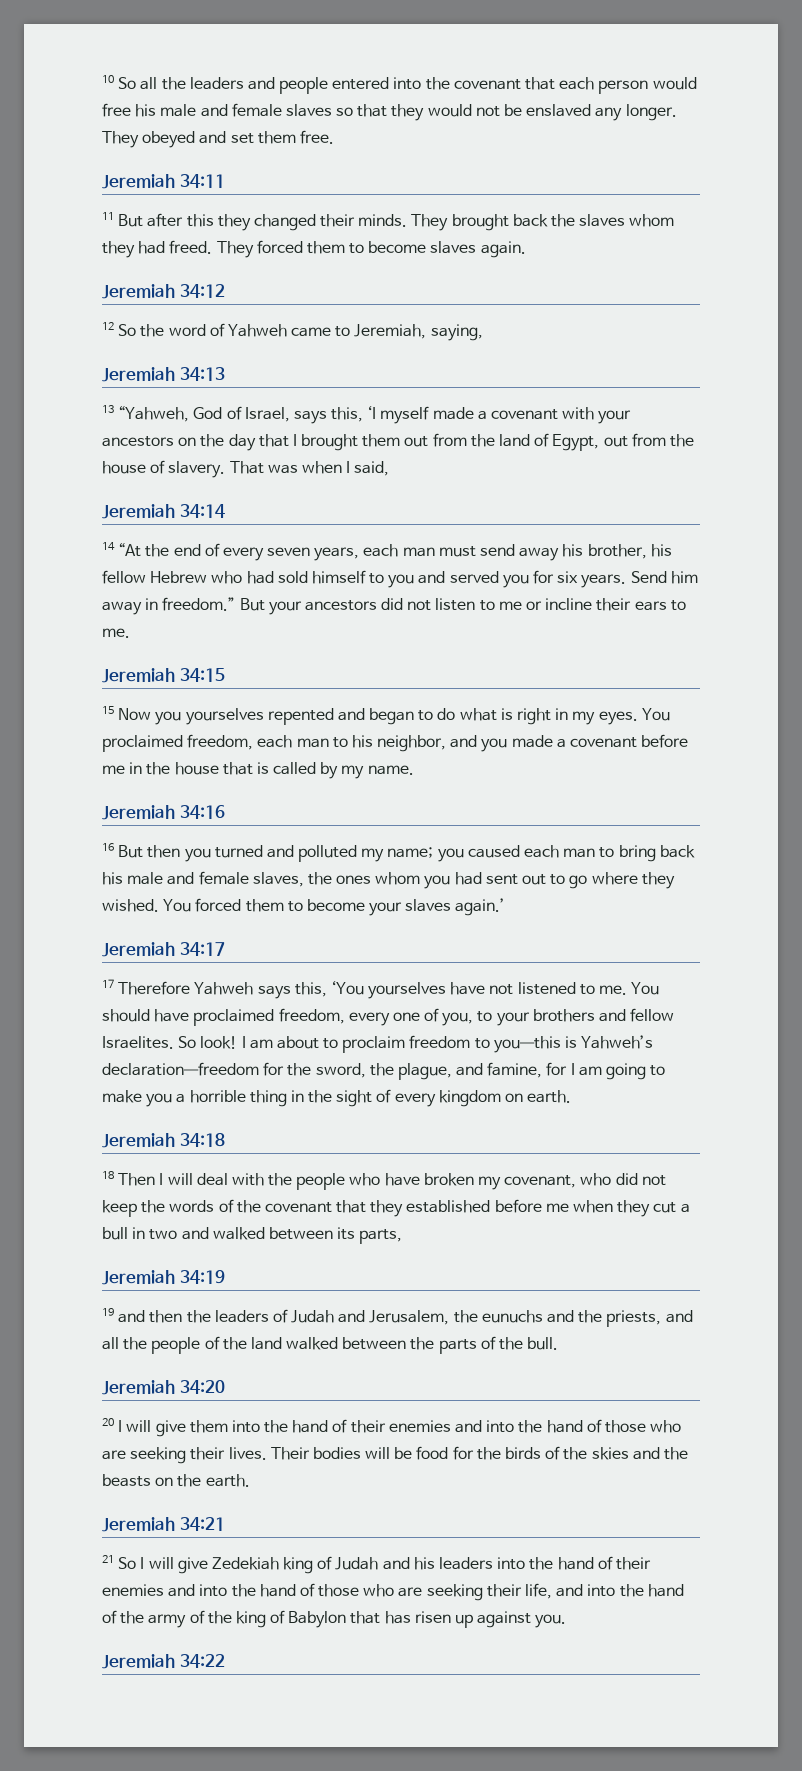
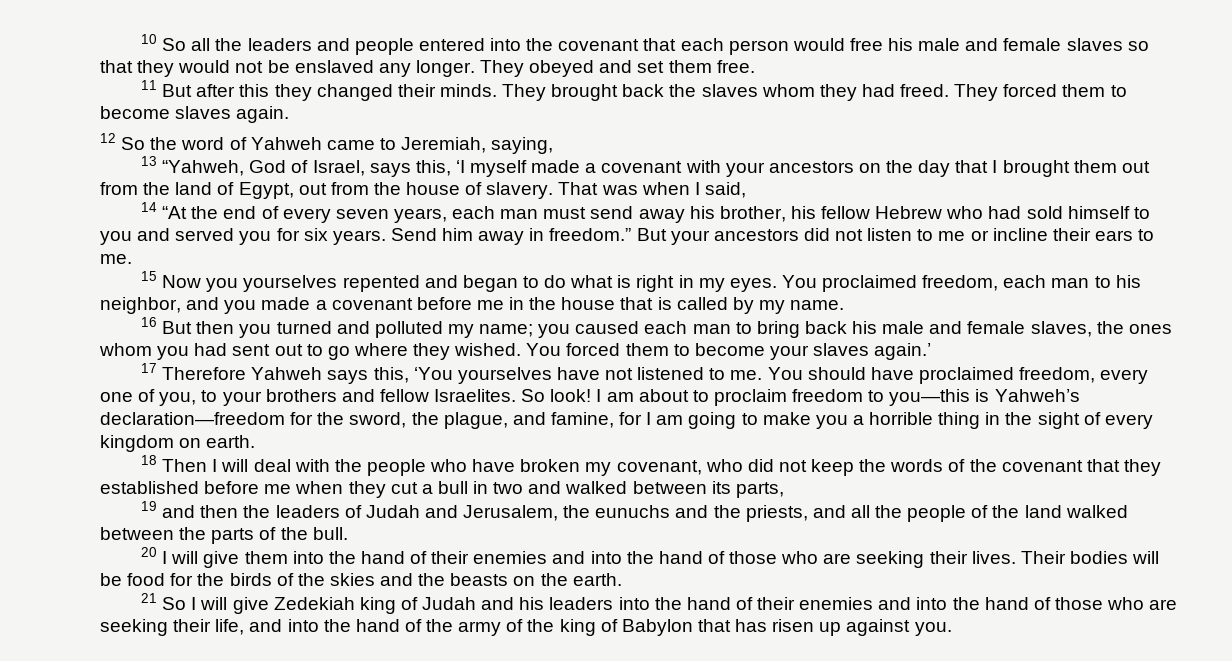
- Jeremiah 34:11
- Jeremiah 34:12
- Jeremiah 34:13
- Jeremiah 34:14
- Jeremiah 34:15
- Jeremiah 34:16
- Jeremiah 34:17
- Jeremiah 34:18
- Jeremiah 34:19
- Jeremiah 34:20
- Jeremiah 34:21
- Jeremiah 34:22

